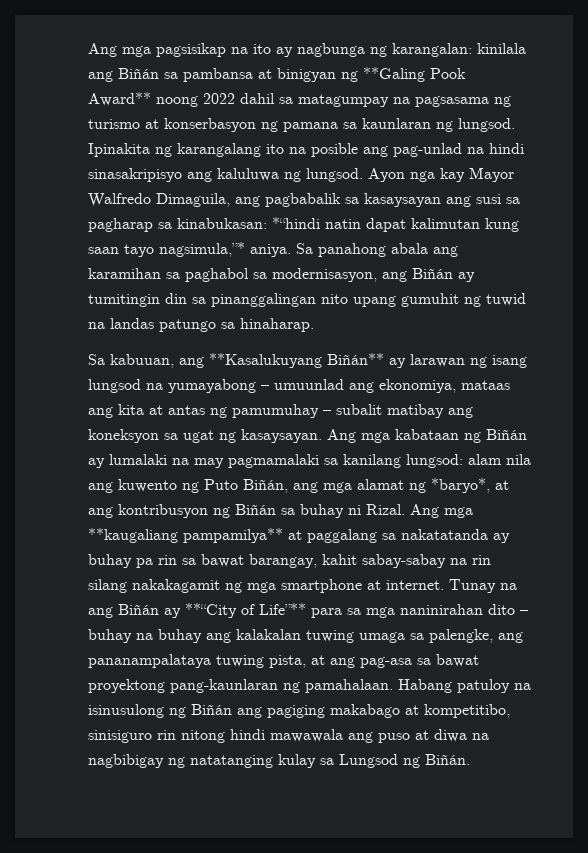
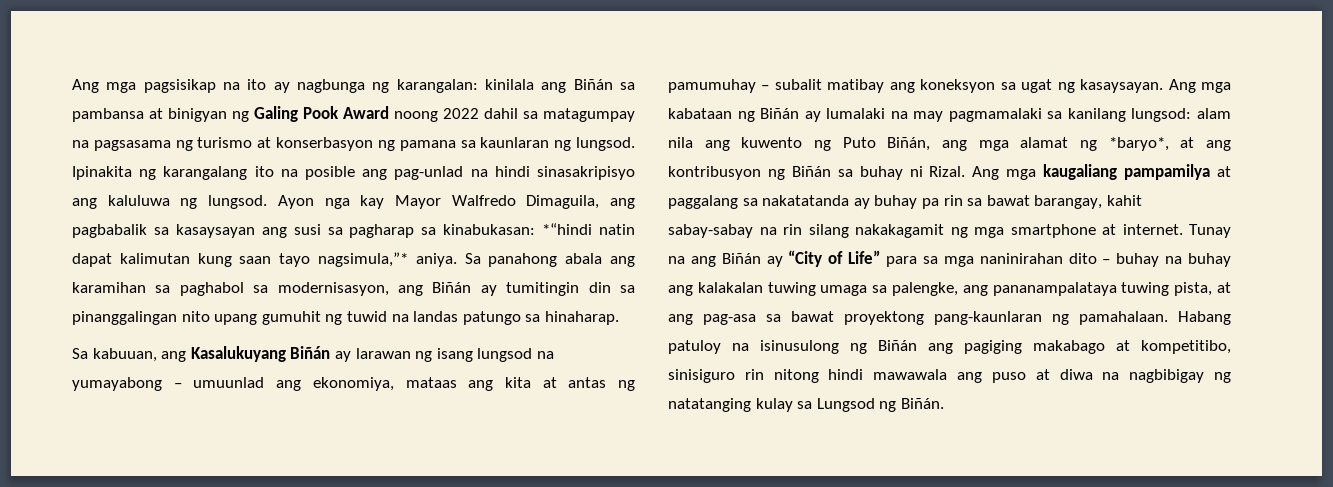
- Ang mga pagsisikap na ito ay nagbunga ng karangalan: kinilala ang Biñán sa pambansa at binigyan ng **Galing Pook Award** noong 2022 dahil sa matagumpay na pagsasama ng turismo at konserbasyon ng pamana sa kaunlaran ng lungsod.
+ Ang mga pagsisikap na ito ay nagbunga ng karangalan: kinilala ang Biñán sa pambansa at binigyan ng Galing Pook Award noong 2022 dahil sa matagumpay na pagsasama ng turismo at konserbasyon ng pamana sa kaunlaran ng lungsod.
- Sa kabuuan, ang **Kasalukuyang Biñán** ay larawan ng isang lungsod na yumayabong – umuunlad ang ekonomiya, mataas ang kita at antas ng pamumuhay – subalit matibay ang koneksyon sa ugat ng kasaysayan.
+ Sa kabuuan, ang Kasalukuyang Biñán ay larawan ng isang lungsod na yumayabong – umuunlad ang ekonomiya, mataas ang kita at antas ng pamumuhay – subalit matibay ang koneksyon sa ugat ng kasaysayan.
- Ang mga **kaugaliang pampamilya** at paggalang sa nakatatanda ay buhay pa rin sa bawat barangay, kahit sabay-sabay na rin silang nakakagamit ng mga smartphone at internet.
+ Ang mga kaugaliang pampamilya at paggalang sa nakatatanda ay buhay pa rin sa bawat barangay, kahit sabay-sabay na rin silang nakakagamit ng mga smartphone at internet.
- Tunay na ang Biñán ay **“City of Life”** para sa mga naninirahan dito – buhay na buhay ang kalakalan tuwing umaga sa palengke, ang pananampalataya tuwing pista, at ang pag-asa sa bawat proyektong pang-kaunlaran ng pamahalaan.
+ Tunay na ang Biñán ay “City of Life” para sa mga naninirahan dito – buhay na buhay ang kalakalan tuwing umaga sa palengke, ang pananampalataya tuwing pista, at ang pag-asa sa bawat proyektong pang-kaunlaran ng pamahalaan.

